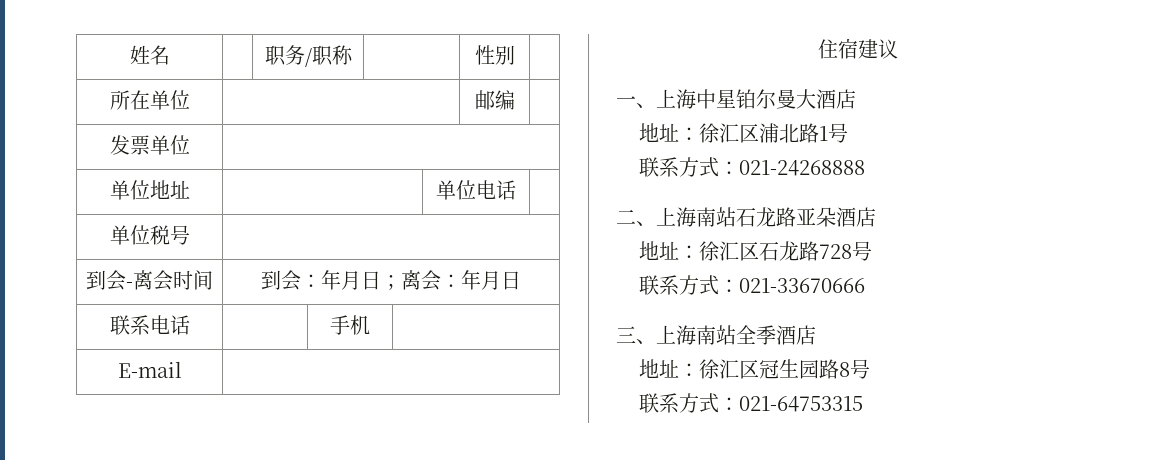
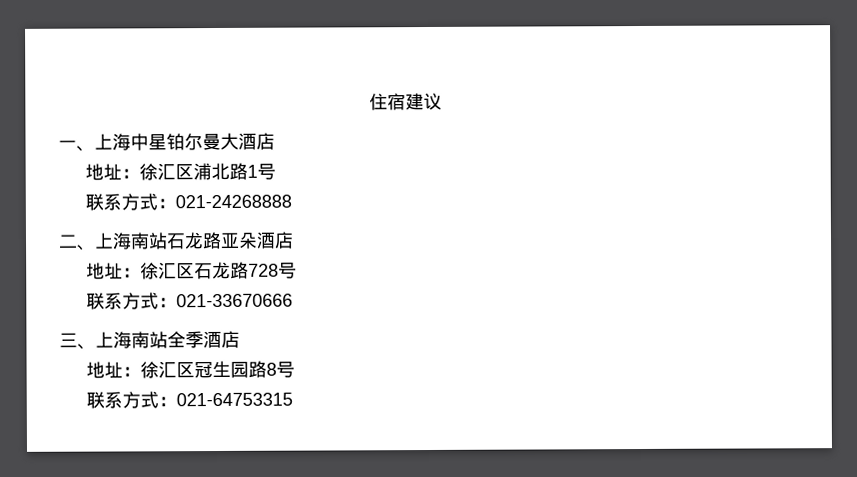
- 姓名 | | 职务/职称 | | 性别 |
- 所在单位 | | 邮编 |
- 发票单位 |
- 单位地址 | | 单位电话 |
- 单位税号 |
- 到会-离会时间 | 到会：年月日；离会：年月日
- 联系电话 | | 手机 |
- E-mail |

